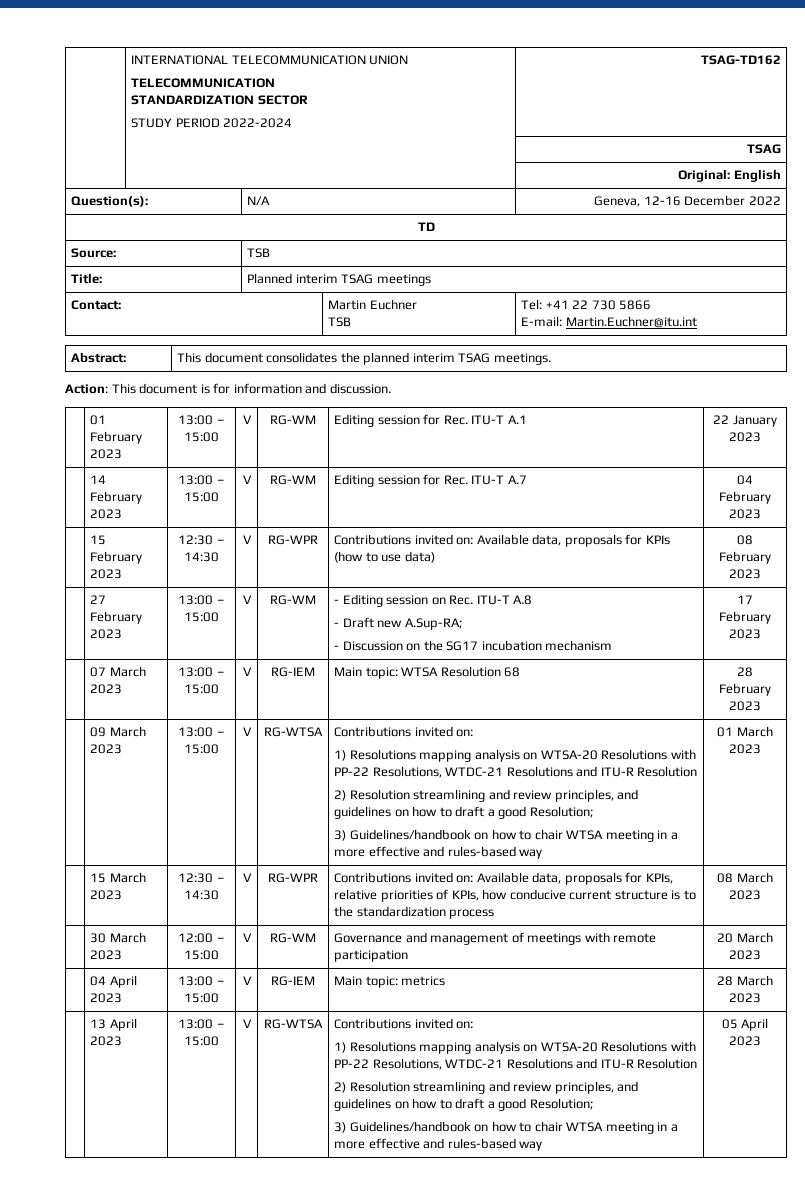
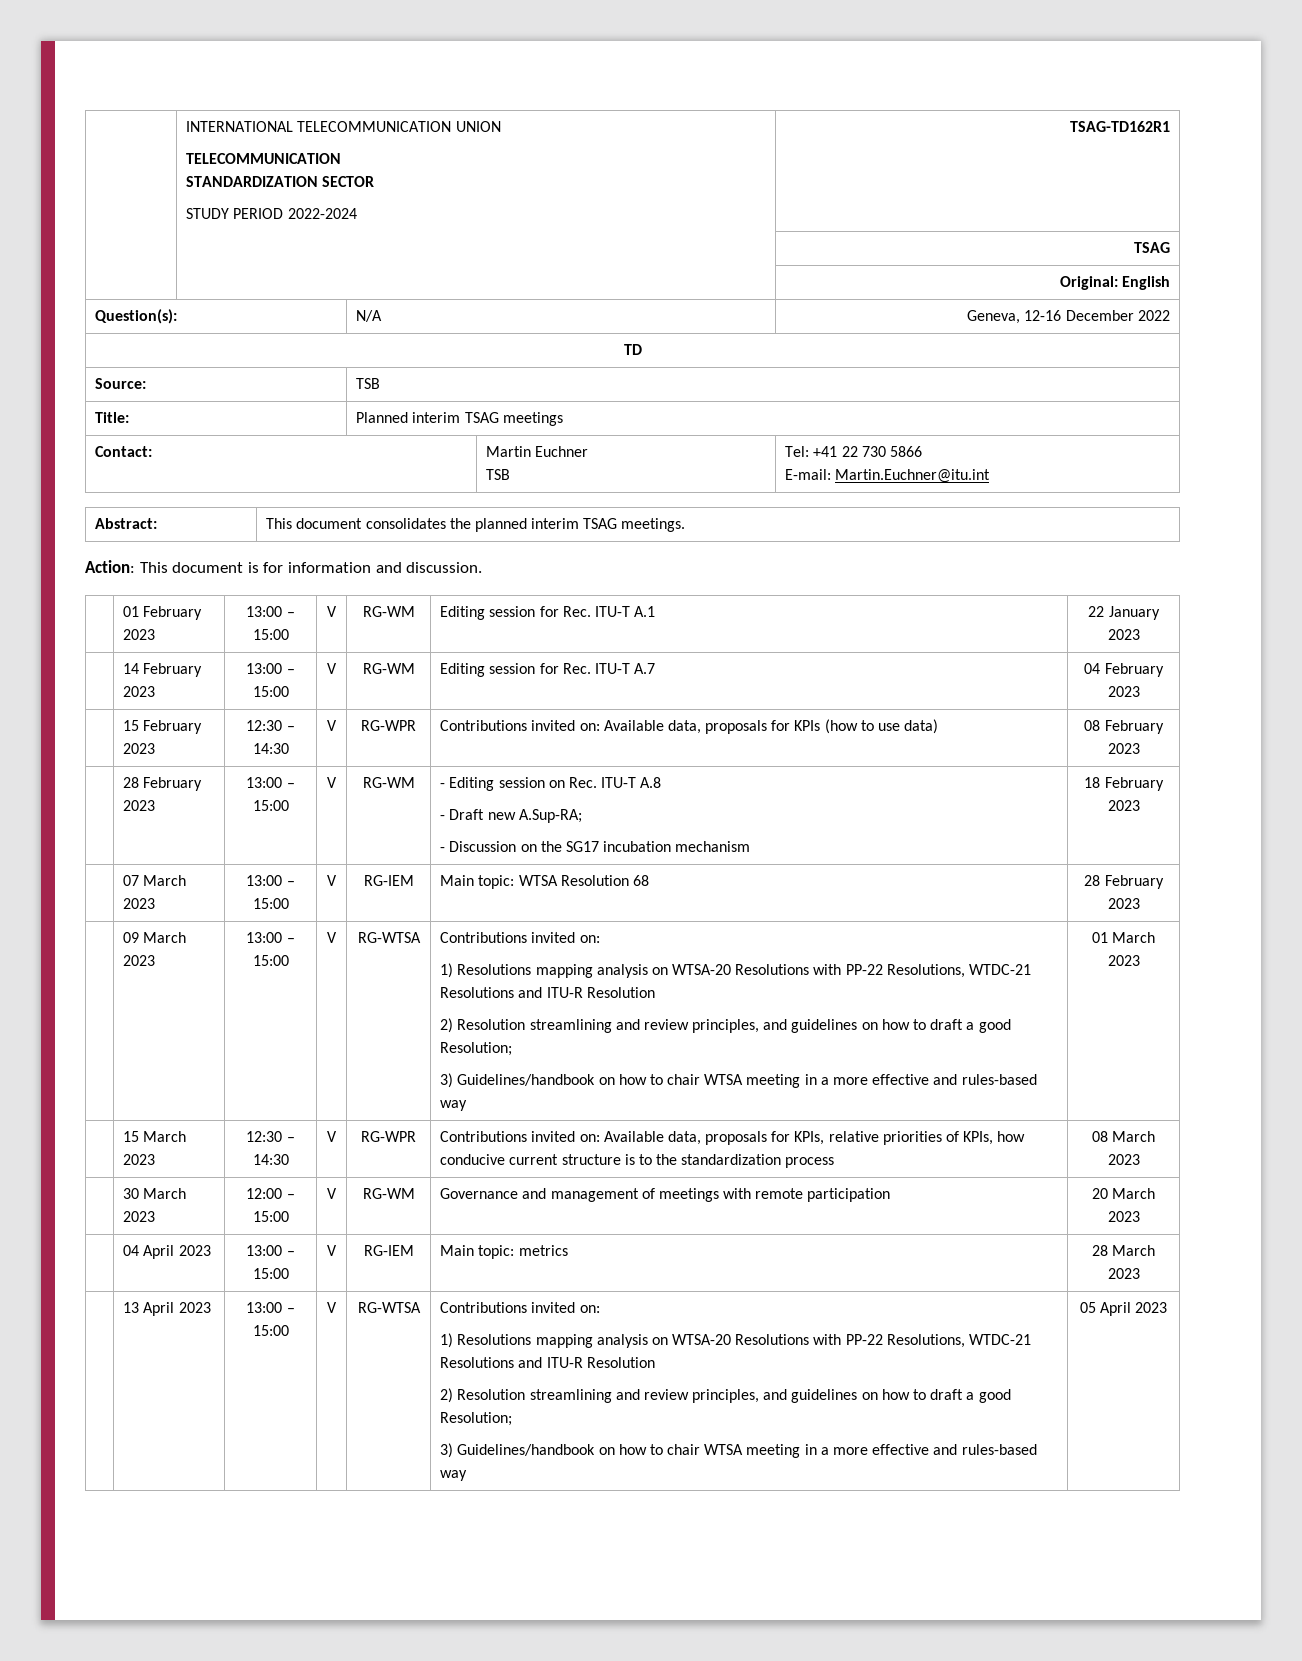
  | INTERNATIONAL TELECOMMUNICATION UNION
  TELECOMMUNICATION
  STANDARDIZATION SECTOR
- STUDY PERIOD 2022-2024 | TSAG-TD162
+ STUDY PERIOD 2022-2024 | TSAG-TD162R1
- | 27 February 2023 | 13:00 – 15:00 | V | RG-WM | - Editing session on Rec. ITU-T A.8
+ | 28 February 2023 | 13:00 – 15:00 | V | RG-WM | - Editing session on Rec. ITU-T A.8
  - Draft new A.Sup-RA;
- - Discussion on the SG17 incubation mechanism | 17 February 2023
+ - Discussion on the SG17 incubation mechanism | 18 February 2023

